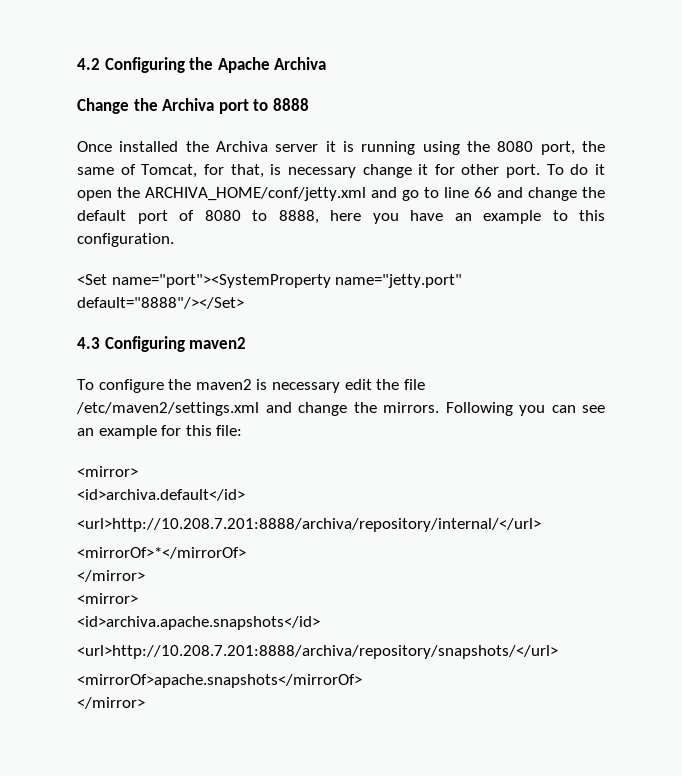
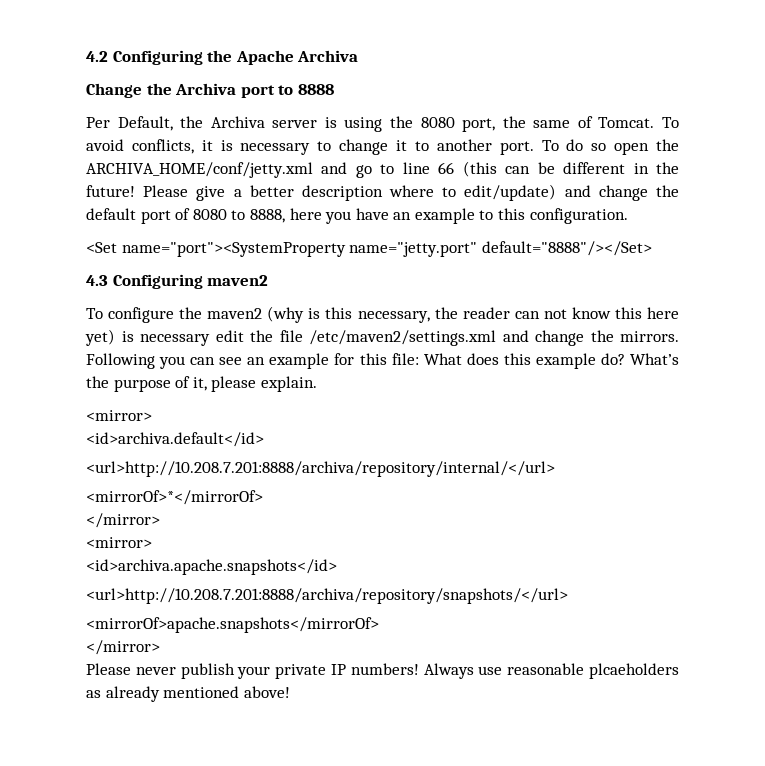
- Once installed the Archiva server it is running using the 8080 port, the same of Tomcat, for that, is necessary change it for other port.
+ Per Default, the Archiva server is using the 8080 port, the same of Tomcat. To avoid conflicts, it is necessary to change it to another port.
- To do it open the ARCHIVA_HOME/conf/jetty.xml and go to line 66 and change the default port of 8080 to 8888, here you have an example to this configuration.
+ To do so open the ARCHIVA_HOME/conf/jetty.xml and go to line 66 (this can be different in the future! Please give a better description where to edit/update) and change the default port of 8080 to 8888, here you have an example to this configuration.
- To configure the maven2 is necessary edit the file /etc/maven2/settings.xml and change the mirrors.
+ To configure the maven2 (why is this necessary, the reader can not know this here yet) is necessary edit the file /etc/maven2/settings.xml and change the mirrors.
- Following you can see an example for this file:
+ Following you can see an example for this file: What does this example do? What’s the purpose of it, please explain.
+ Please never publish your private IP numbers! Always use reasonable plcaeholders as already mentioned above!

